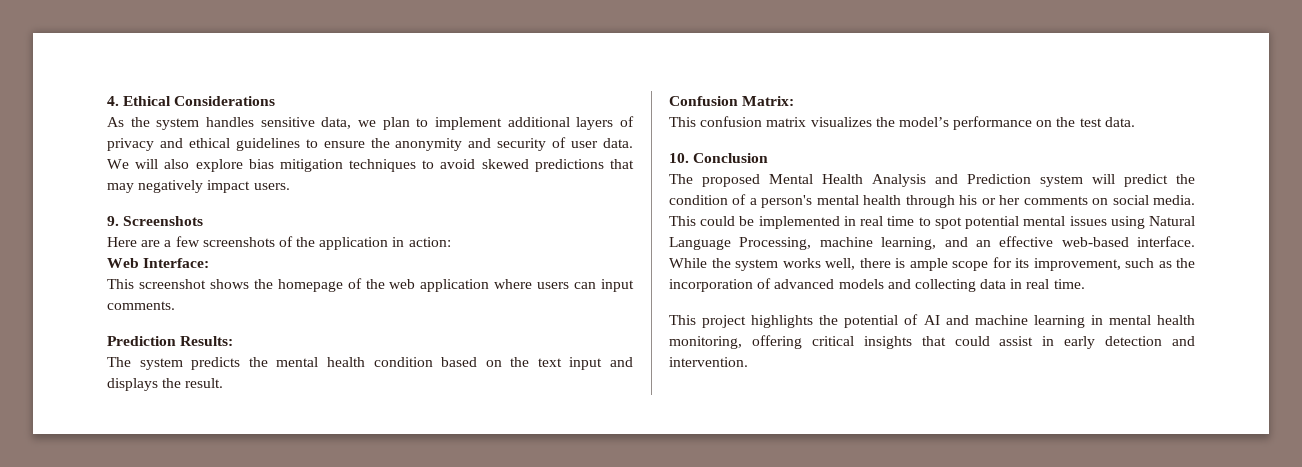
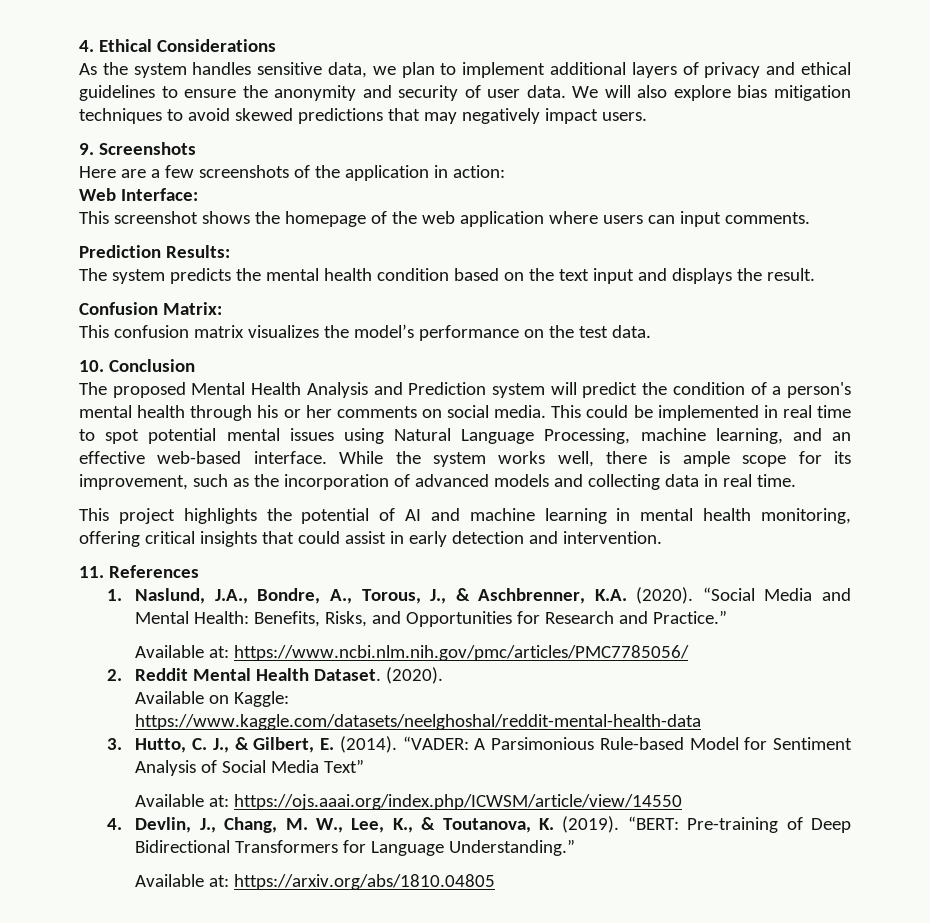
+ 11. References
+ 1. Naslund, J.A., Bondre, A., Torous, J., & Aschbrenner, K.A. (2020). “Social Media and Mental Health: Benefits, Risks, and Opportunities for Research and Practice.”
+ Available at: https://www.ncbi.nlm.nih.gov/pmc/articles/PMC7785056/
+ 2. Reddit Mental Health Dataset. (2020).
+ Available on Kaggle: https://www.kaggle.com/datasets/neelghoshal/reddit-mental-health-data
+ 3. Hutto, C. J., & Gilbert, E. (2014). “VADER: A Parsimonious Rule-based Model for Sentiment Analysis of Social Media Text”
+ Available at: https://ojs.aaai.org/index.php/ICWSM/article/view/14550
+ 4. Devlin, J., Chang, M. W., Lee, K., & Toutanova, K. (2019). “BERT: Pre-training of Deep Bidirectional Transformers for Language Understanding.”
+ Available at: https://arxiv.org/abs/1810.04805

